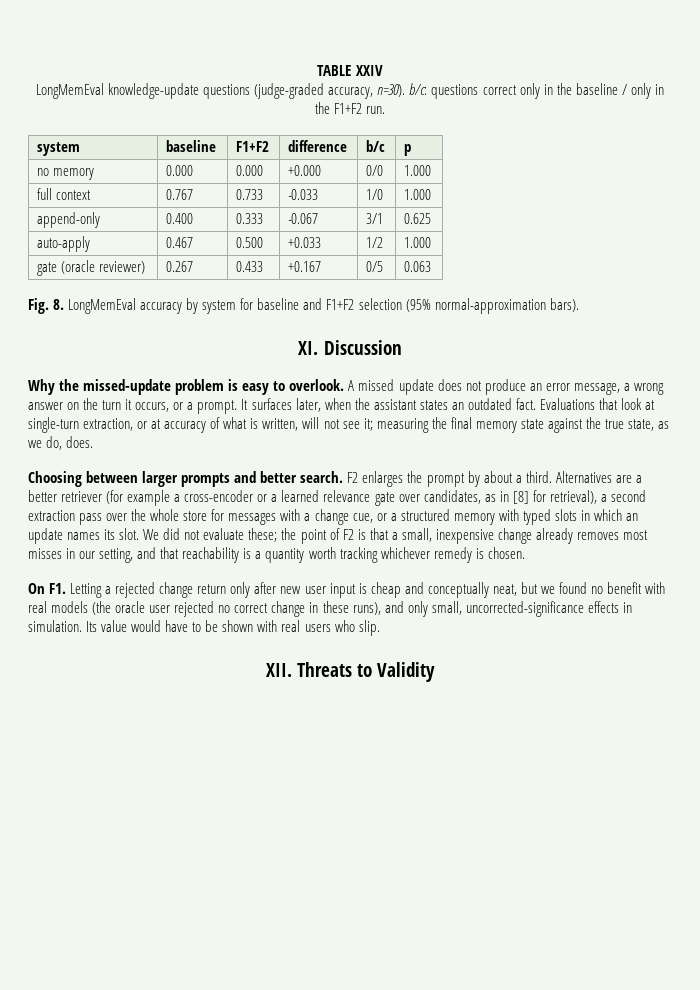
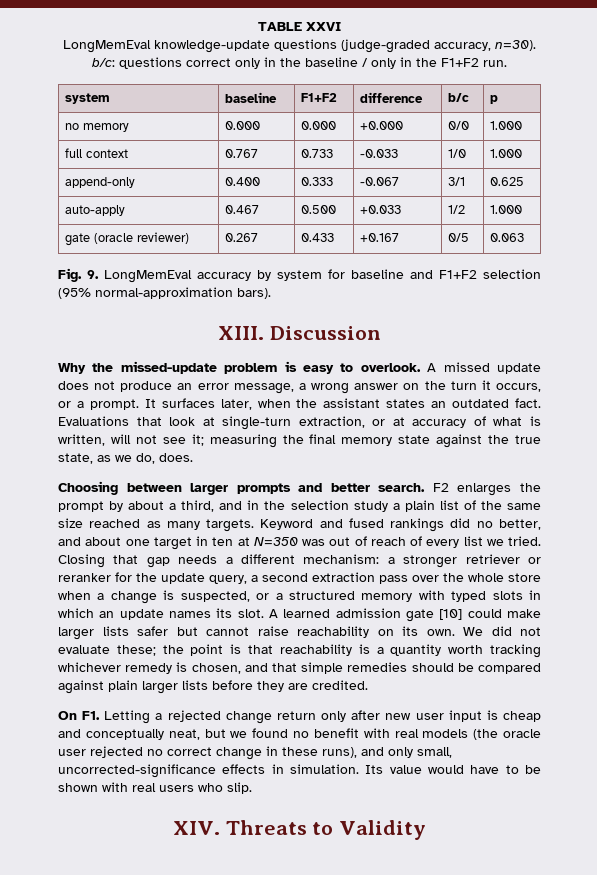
- TABLE XXIV
+ TABLE XXVI
- Fig. 8. LongMemEval accuracy by system for baseline and F1+F2 selection (95% normal-approximation bars).
+ Fig. 9. LongMemEval accuracy by system for baseline and F1+F2 selection (95% normal-approximation bars).
- XI. Discussion
+ XIII. Discussion
- F2 enlarges the prompt by about a third. Alternatives are a better retriever (for example a cross-encoder or a learned relevance gate over candidates, as in [8] for retrieval), a second extraction pass over the whole store for messages with a change cue, or a structured memory with typed slots in which an update names its slot.
+ F2 enlarges the prompt by about a third, and in the selection study a plain list of the same size reached as many targets. Keyword and fused rankings did no better, and about one target in ten at N=350 was out of reach of every list we tried. Closing that gap needs a different mechanism: a stronger retriever or reranker for the update query, a second extraction pass over the whole store when a change is suspected, or a structured memory with typed slots in which an update names its slot.
+ A learned admission gate [10] could make larger lists safer but cannot raise reachability on its own.
- We did not evaluate these; the point of F2 is that a small, inexpensive change already removes most misses in our setting, and that reachability is a quantity worth tracking whichever remedy is chosen.
+ We did not evaluate these; the point is that reachability is a quantity worth tracking whichever remedy is chosen, and that simple remedies should be compared against plain larger lists before they are credited.
- XII. Threats to Validity
+ XIV. Threats to Validity

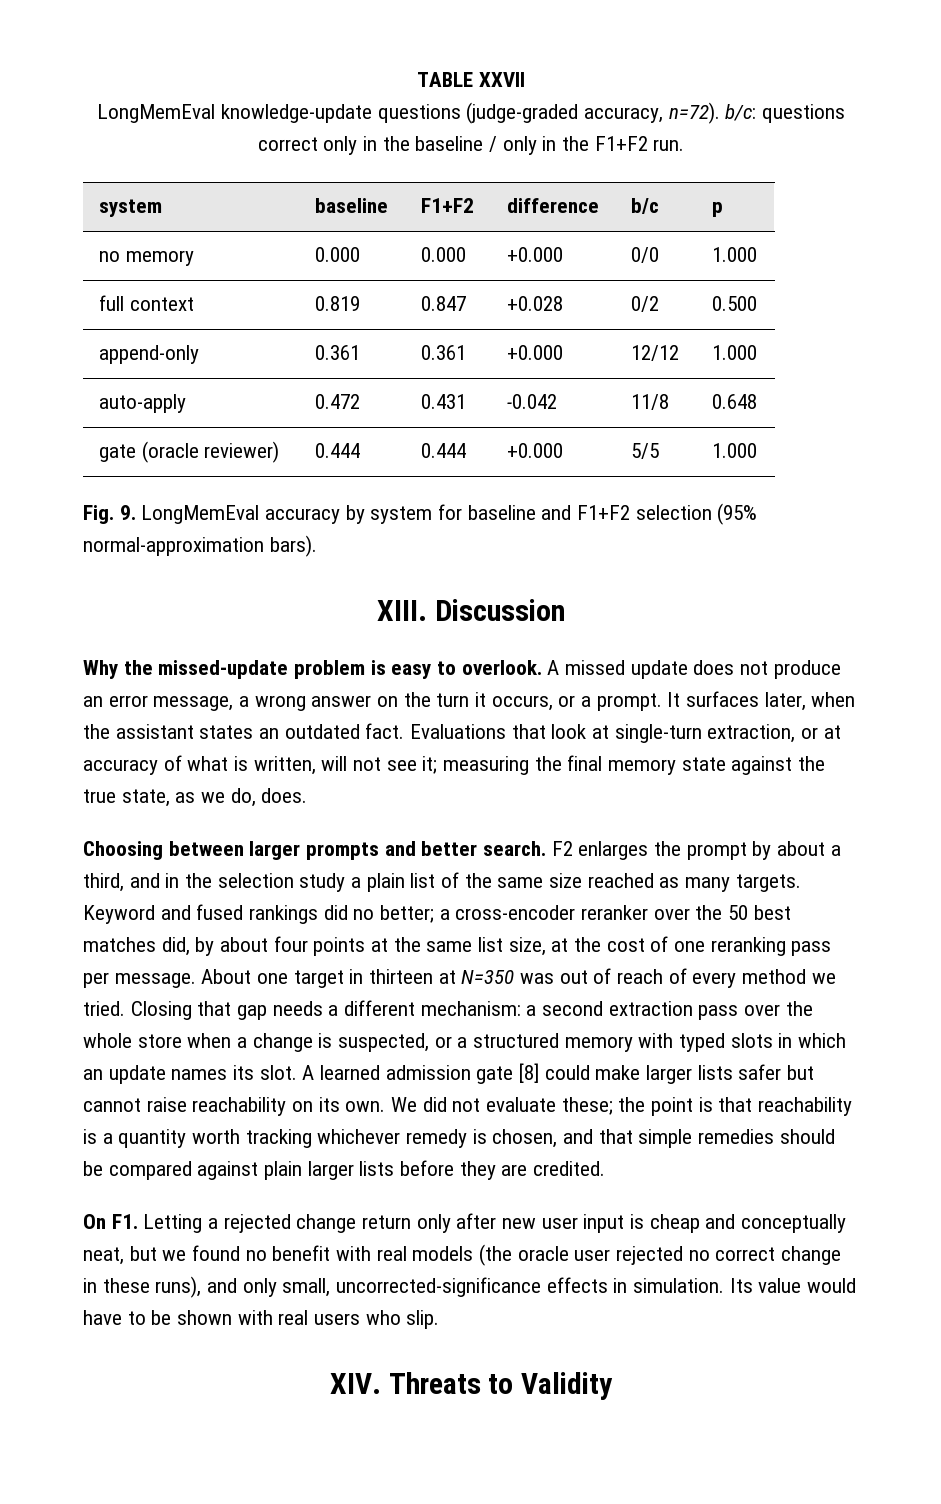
- TABLE XXVI
+ TABLE XXVII
- LongMemEval knowledge-update questions (judge-graded accuracy, n=30). b/c: questions correct only in the baseline / only in the F1+F2 run.
+ LongMemEval knowledge-update questions (judge-graded accuracy, n=72). b/c: questions correct only in the baseline / only in the F1+F2 run.
- full context | 0.767 | 0.733 | -0.033 | 1/0 | 1.000
- append-only | 0.400 | 0.333 | -0.067 | 3/1 | 0.625
- auto-apply | 0.467 | 0.500 | +0.033 | 1/2 | 1.000
- gate (oracle reviewer) | 0.267 | 0.433 | +0.167 | 0/5 | 0.063
+ full context | 0.819 | 0.847 | +0.028 | 0/2 | 0.500
+ append-only | 0.361 | 0.361 | +0.000 | 12/12 | 1.000
+ auto-apply | 0.472 | 0.431 | -0.042 | 11/8 | 0.648
+ gate (oracle reviewer) | 0.444 | 0.444 | +0.000 | 5/5 | 1.000
- Keyword and fused rankings did no better, and about one target in ten at N=350 was out of reach of every list we tried.
+ Keyword and fused rankings did no better; a cross-encoder reranker over the 50 best matches did, by about four points at the same list size, at the cost of one reranking pass per message. About one target in thirteen at N=350 was out of reach of every method we tried.
- Closing that gap needs a different mechanism: a stronger retriever or reranker for the update query, a second extraction pass over the whole store when a change is suspected, or a structured memory with typed slots in which an update names its slot.
+ Closing that gap needs a different mechanism: a second extraction pass over the whole store when a change is suspected, or a structured memory with typed slots in which an update names its slot.
- A learned admission gate [10] could make larger lists safer but cannot raise reachability on its own.
+ A learned admission gate [8] could make larger lists safer but cannot raise reachability on its own.

